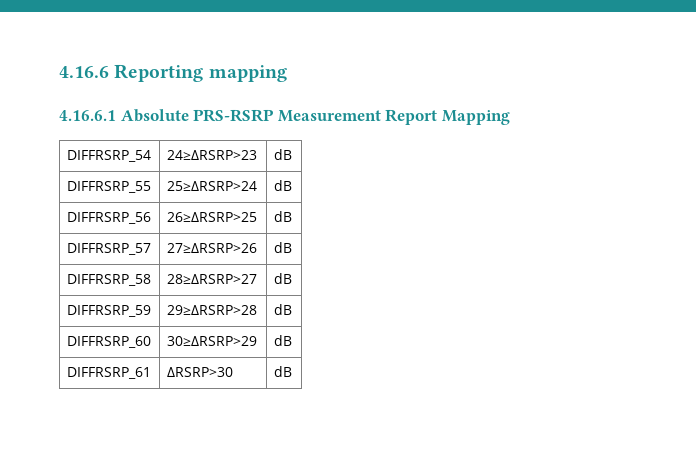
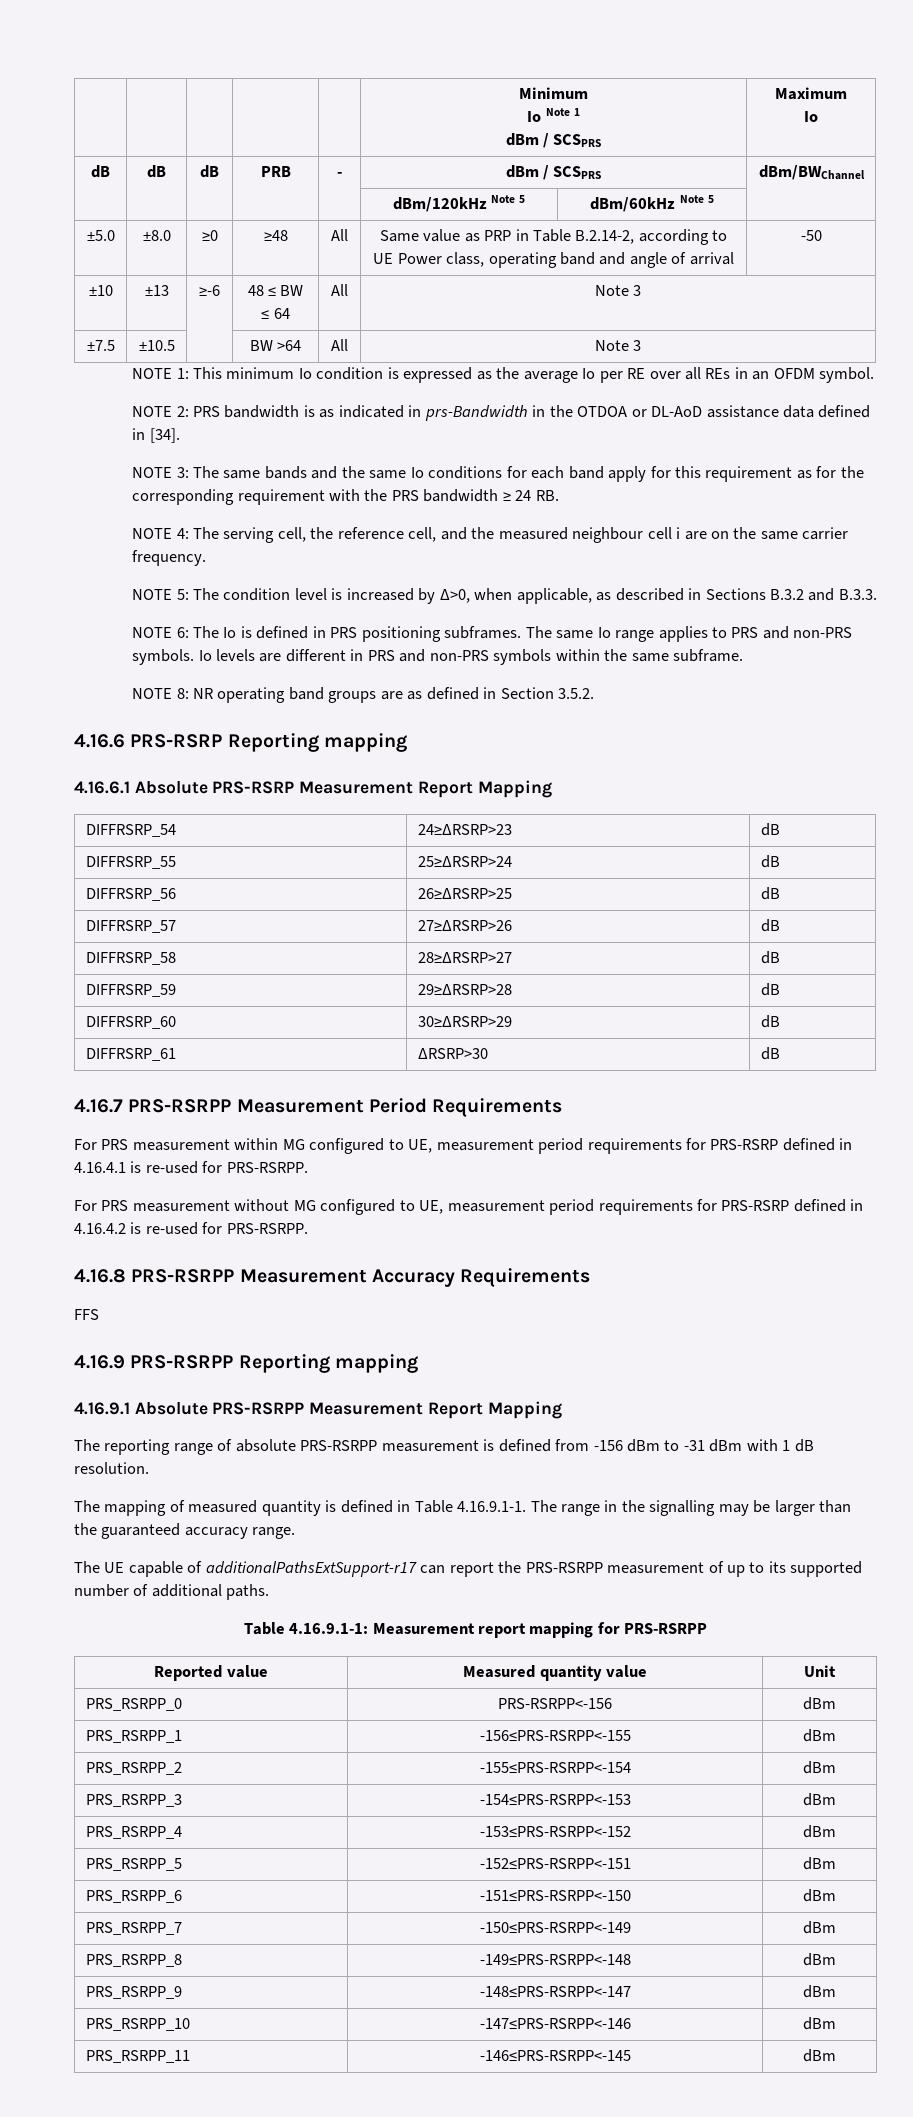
- 4.16.6 Reporting mapping
+ | | | | | Minimum
+ Io Note 1
+ dBm / SCSPRS | Maximum
+ Io
+ dB | dB | dB | PRB | - | dBm / SCSPRS | dBm/BWChannel
+ | | | | | dBm/120kHz Note 5 | dBm/60kHz Note 5 |
+ ±5.0 | ±8.0 | ≥0 | ≥48 | All | Same value as PRP in Table B.2.14-2, according to UE Power class, operating band and angle of arrival | -50
+ ±10 | ±13 | ≥-6 | 48 ≤ BW ≤ 64 | All | Note 3
+ ±7.5 | ±10.5 | | BW >64 | All | Note 3
+ NOTE 1: This minimum Io condition is expressed as the average Io per RE over all REs in an OFDM symbol.
+ NOTE 2: PRS bandwidth is as indicated in prs-Bandwidth in the OTDOA or DL-AoD assistance data defined in [34].
+ NOTE 3: The same bands and the same Io conditions for each band apply for this requirement as for the corresponding requirement with the PRS bandwidth ≥ 24 RB.
+ NOTE 4: The serving cell, the reference cell, and the measured neighbour cell i are on the same carrier frequency.
+ NOTE 5: The condition level is increased by ∆>0, when applicable, as described in Sections B.3.2 and B.3.3.
+ NOTE 6: The Io is defined in PRS positioning subframes. The same Io range applies to PRS and non-PRS symbols. Io levels are different in PRS and non-PRS symbols within the same subframe.
+ NOTE 8: NR operating band groups are as defined in Section 3.5.2.
+ 4.16.6 PRS-RSRP Reporting mapping
+ 4.16.7 PRS-RSRPP Measurement Period Requirements
+ For PRS measurement within MG configured to UE, measurement period requirements for PRS-RSRP defined in 4.16.4.1 is re-used for PRS-RSRPP.
+ For PRS measurement without MG configured to UE, measurement period requirements for PRS-RSRP defined in 4.16.4.2 is re-used for PRS-RSRPP.
+ 4.16.8 PRS-RSRPP Measurement Accuracy Requirements
+ FFS
+ 4.16.9 PRS-RSRPP Reporting mapping
+ 4.16.9.1 Absolute PRS-RSRPP Measurement Report Mapping
+ The reporting range of absolute PRS-RSRPP measurement is defined from -156 dBm to -31 dBm with 1 dB resolution.
+ The mapping of measured quantity is defined in Table 4.16.9.1-1. The range in the signalling may be larger than the guaranteed accuracy range.
+ The UE capable of additionalPathsExtSupport-r17 can report the PRS-RSRPP measurement of up to its supported number of additional paths.
+ Table 4.16.9.1-1: Measurement report mapping for PRS-RSRPP
+ Reported value | Measured quantity value | Unit
+ PRS_RSRPP_0 | PRS-RSRPP<-156 | dBm
+ PRS_RSRPP_1 | -156≤PRS-RSRPP<-155 | dBm
+ PRS_RSRPP_2 | -155≤PRS-RSRPP<-154 | dBm
+ PRS_RSRPP_3 | -154≤PRS-RSRPP<-153 | dBm
+ PRS_RSRPP_4 | -153≤PRS-RSRPP<-152 | dBm
+ PRS_RSRPP_5 | -152≤PRS-RSRPP<-151 | dBm
+ PRS_RSRPP_6 | -151≤PRS-RSRPP<-150 | dBm
+ PRS_RSRPP_7 | -150≤PRS-RSRPP<-149 | dBm
+ PRS_RSRPP_8 | -149≤PRS-RSRPP<-148 | dBm
+ PRS_RSRPP_9 | -148≤PRS-RSRPP<-147 | dBm
+ PRS_RSRPP_10 | -147≤PRS-RSRPP<-146 | dBm
+ PRS_RSRPP_11 | -146≤PRS-RSRPP<-145 | dBm

